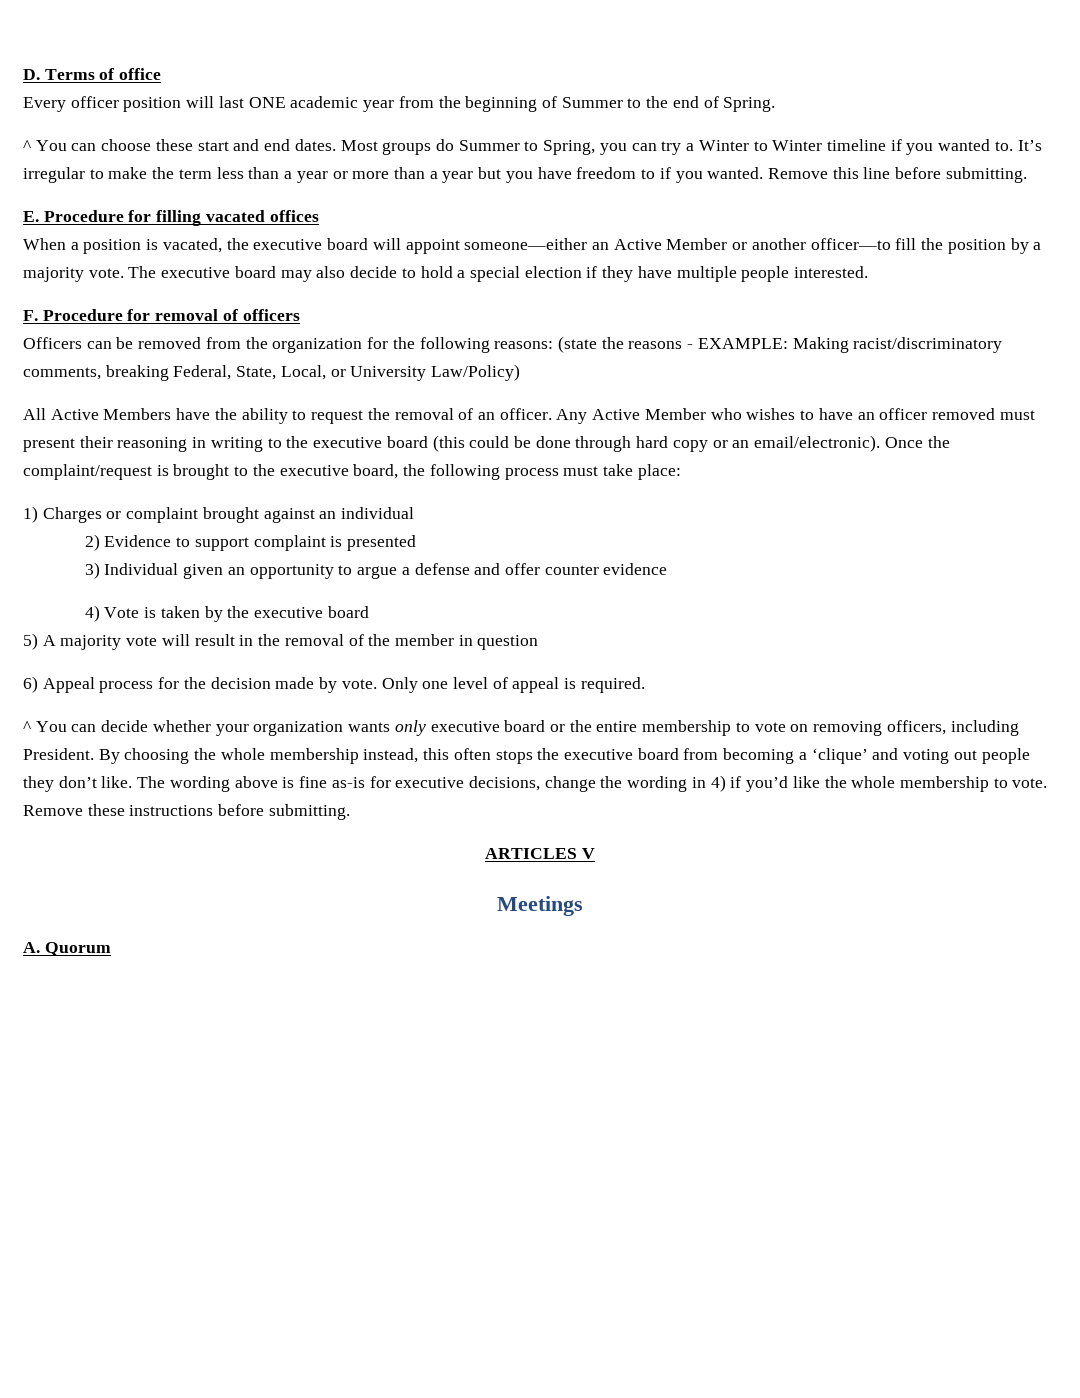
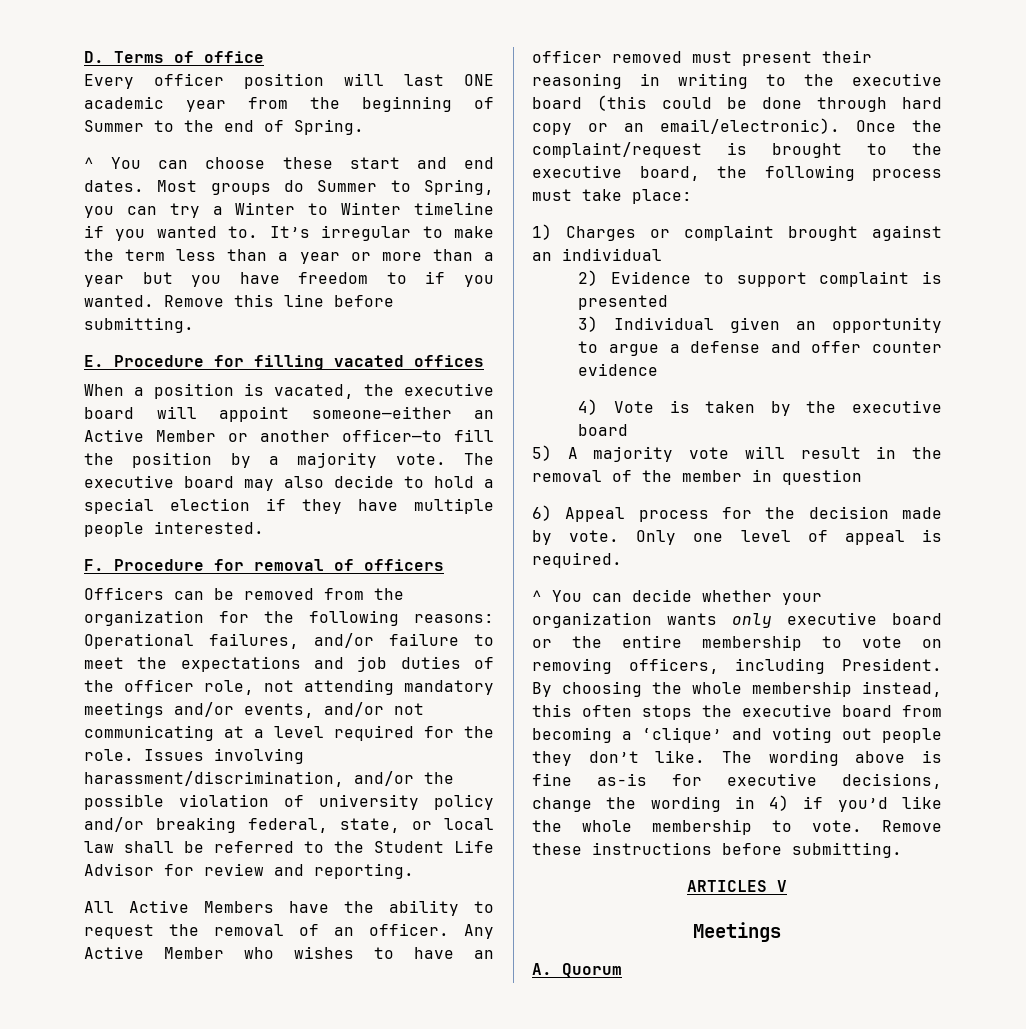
- Officers can be removed from the organization for the following reasons: (state the reasons - EXAMPLE: Making racist/discriminatory comments, breaking Federal, State, Local, or University Law/Policy)
+ Officers can be removed from the organization for the following reasons: Operational failures, and/or failure to meet the expectations and job duties of the officer role, not attending mandatory meetings and/or events, and/or not communicating at a level required for the role. Issues involving harassment/discrimination, and/or the possible violation of university policy and/or breaking federal, state, or local law shall be referred to the Student Life Advisor for review and reporting.

